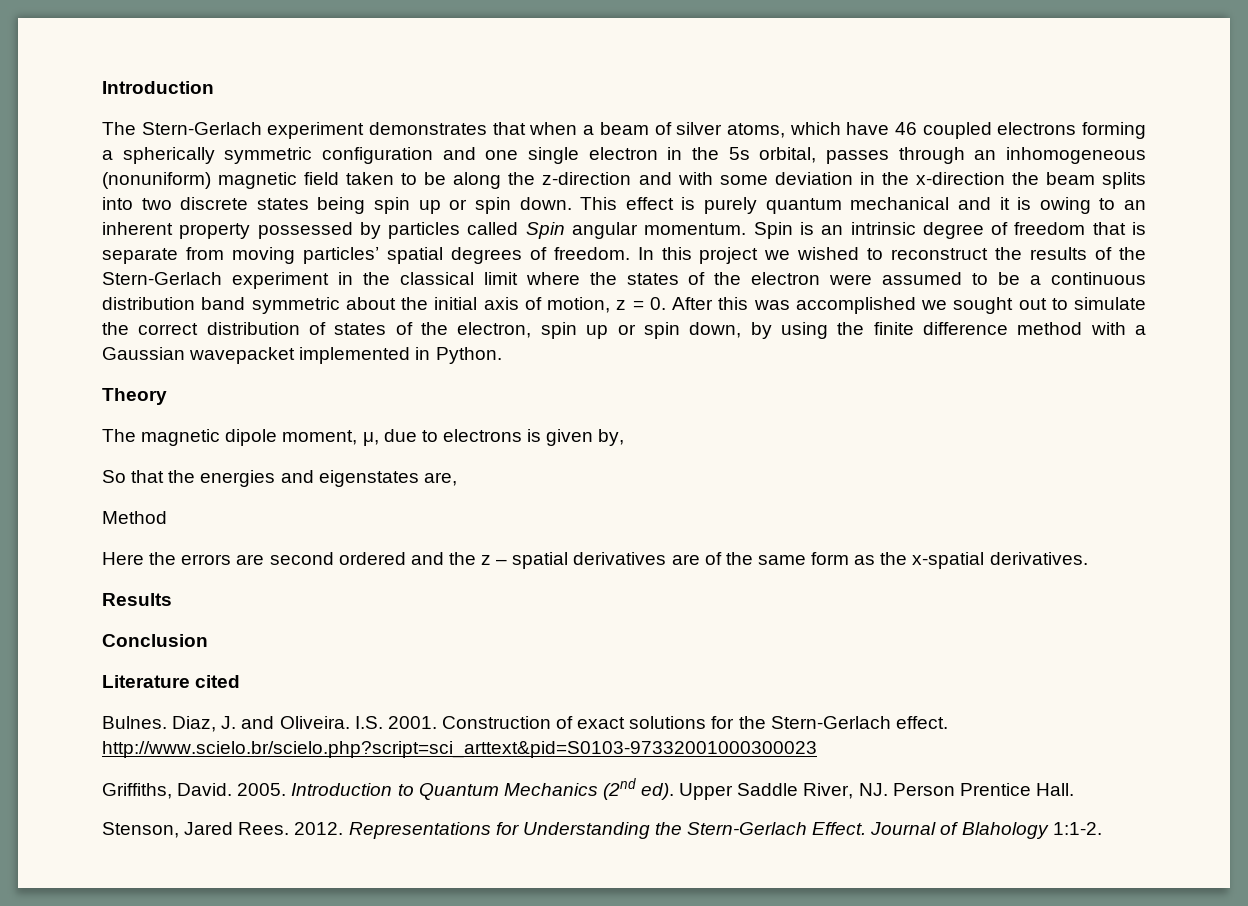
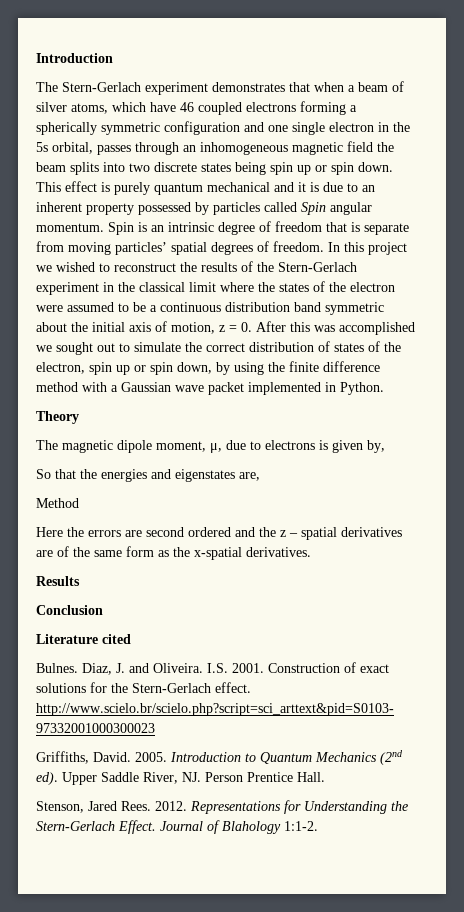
- The Stern-Gerlach experiment demonstrates that when a beam of silver atoms, which have 46 coupled electrons forming a spherically symmetric configuration and one single electron in the 5s orbital, passes through an inhomogeneous (nonuniform) magnetic field taken to be along the z-direction and with some deviation in the x-direction the beam splits into two discrete states being spin up or spin down.
+ The Stern-Gerlach experiment demonstrates that when a beam of silver atoms, which have 46 coupled electrons forming a spherically symmetric configuration and one single electron in the 5s orbital, passes through an inhomogeneous magnetic field the beam splits into two discrete states being spin up or spin down.
- This effect is purely quantum mechanical and it is owing to an inherent property possessed by particles called Spin angular momentum.
+ This effect is purely quantum mechanical and it is due to an inherent property possessed by particles called Spin angular momentum.
- In this project we wished to reconstruct the results of the Stern-Gerlach experiment in the classical limit where the states of the electron were assumed to be a continuous distribution band symmetric about the initial axis of motion, z = 0. After this was accomplished we sought out to simulate the correct distribution of states of the electron, spin up or spin down, by using the finite difference method with a Gaussian wavepacket implemented in Python.
+ In this project we wished to reconstruct the results of the Stern-Gerlach experiment in the classical limit where the states of the electron were assumed to be a continuous distribution band symmetric about the initial axis of motion, z = 0. After this was accomplished we sought out to simulate the correct distribution of states of the electron, spin up or spin down, by using the finite difference method with a Gaussian wave packet implemented in Python.

